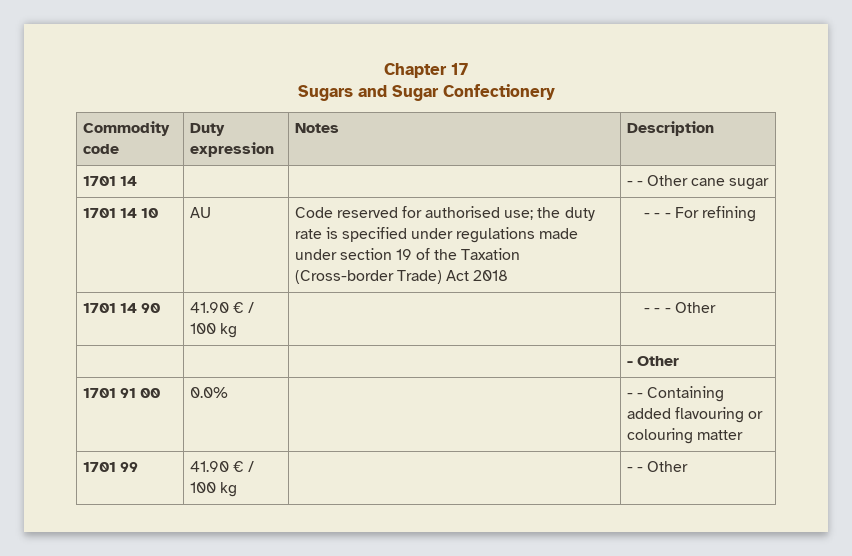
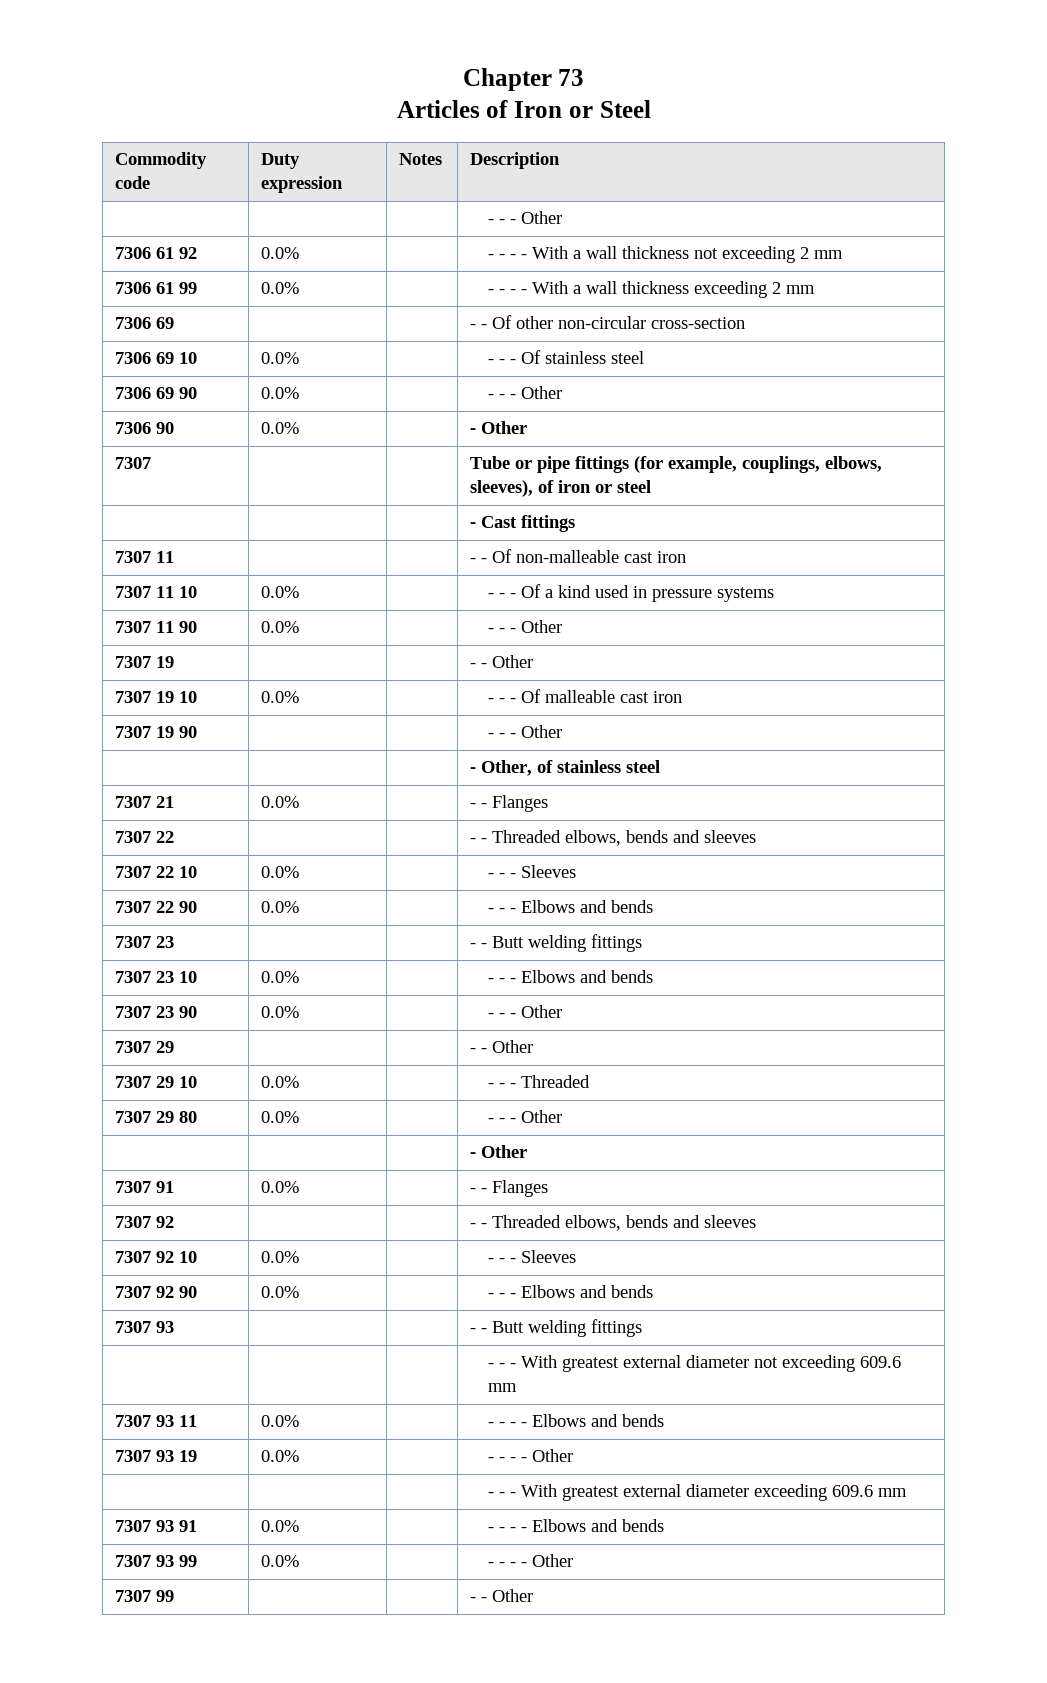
- Chapter 17
- Sugars and Sugar Confectionery
+ Chapter 73
+ Articles of Iron or Steel
  Commodity code | Duty expression | Notes | Description
- 1701 14 | | | - - Other cane sugar
- 1701 14 10 | AU | Code reserved for authorised use; the duty rate is specified under regulations made under section 19 of the Taxation (Cross-border Trade) Act 2018 | - - - For refining
- 1701 14 90 | 41.90 € / 100 kg | | - - - Other
+ | | | - - - Other
+ 7306 61 92 | 0.0% | | - - - - With a wall thickness not exceeding 2 mm
+ 7306 61 99 | 0.0% | | - - - - With a wall thickness exceeding 2 mm
+ 7306 69 | | | - - Of other non-circular cross-section
+ 7306 69 10 | 0.0% | | - - - Of stainless steel
+ 7306 69 90 | 0.0% | | - - - Other
+ 7306 90 | 0.0% | | - Other
+ 7307 | | | Tube or pipe fittings (for example, couplings, elbows, sleeves), of iron or steel
+ | | | - Cast fittings
+ 7307 11 | | | - - Of non-malleable cast iron
+ 7307 11 10 | 0.0% | | - - - Of a kind used in pressure systems
+ 7307 11 90 | 0.0% | | - - - Other
+ 7307 19 | | | - - Other
+ 7307 19 10 | 0.0% | | - - - Of malleable cast iron
+ 7307 19 90 | | | - - - Other
+ | | | - Other, of stainless steel
+ 7307 21 | 0.0% | | - - Flanges
+ 7307 22 | | | - - Threaded elbows, bends and sleeves
+ 7307 22 10 | 0.0% | | - - - Sleeves
+ 7307 22 90 | 0.0% | | - - - Elbows and bends
+ 7307 23 | | | - - Butt welding fittings
+ 7307 23 10 | 0.0% | | - - - Elbows and bends
+ 7307 23 90 | 0.0% | | - - - Other
+ 7307 29 | | | - - Other
+ 7307 29 10 | 0.0% | | - - - Threaded
+ 7307 29 80 | 0.0% | | - - - Other
- 1701 91 00 | 0.0% | | - - Containing added flavouring or colouring matter
- 1701 99 | 41.90 € / 100 kg | | - - Other
+ 7307 91 | 0.0% | | - - Flanges
+ 7307 92 | | | - - Threaded elbows, bends and sleeves
+ 7307 92 10 | 0.0% | | - - - Sleeves
+ 7307 92 90 | 0.0% | | - - - Elbows and bends
+ 7307 93 | | | - - Butt welding fittings
+ | | | - - - With greatest external diameter not exceeding 609.6 mm
+ 7307 93 11 | 0.0% | | - - - - Elbows and bends
+ 7307 93 19 | 0.0% | | - - - - Other
+ | | | - - - With greatest external diameter exceeding 609.6 mm
+ 7307 93 91 | 0.0% | | - - - - Elbows and bends
+ 7307 93 99 | 0.0% | | - - - - Other
+ 7307 99 | | | - - Other

